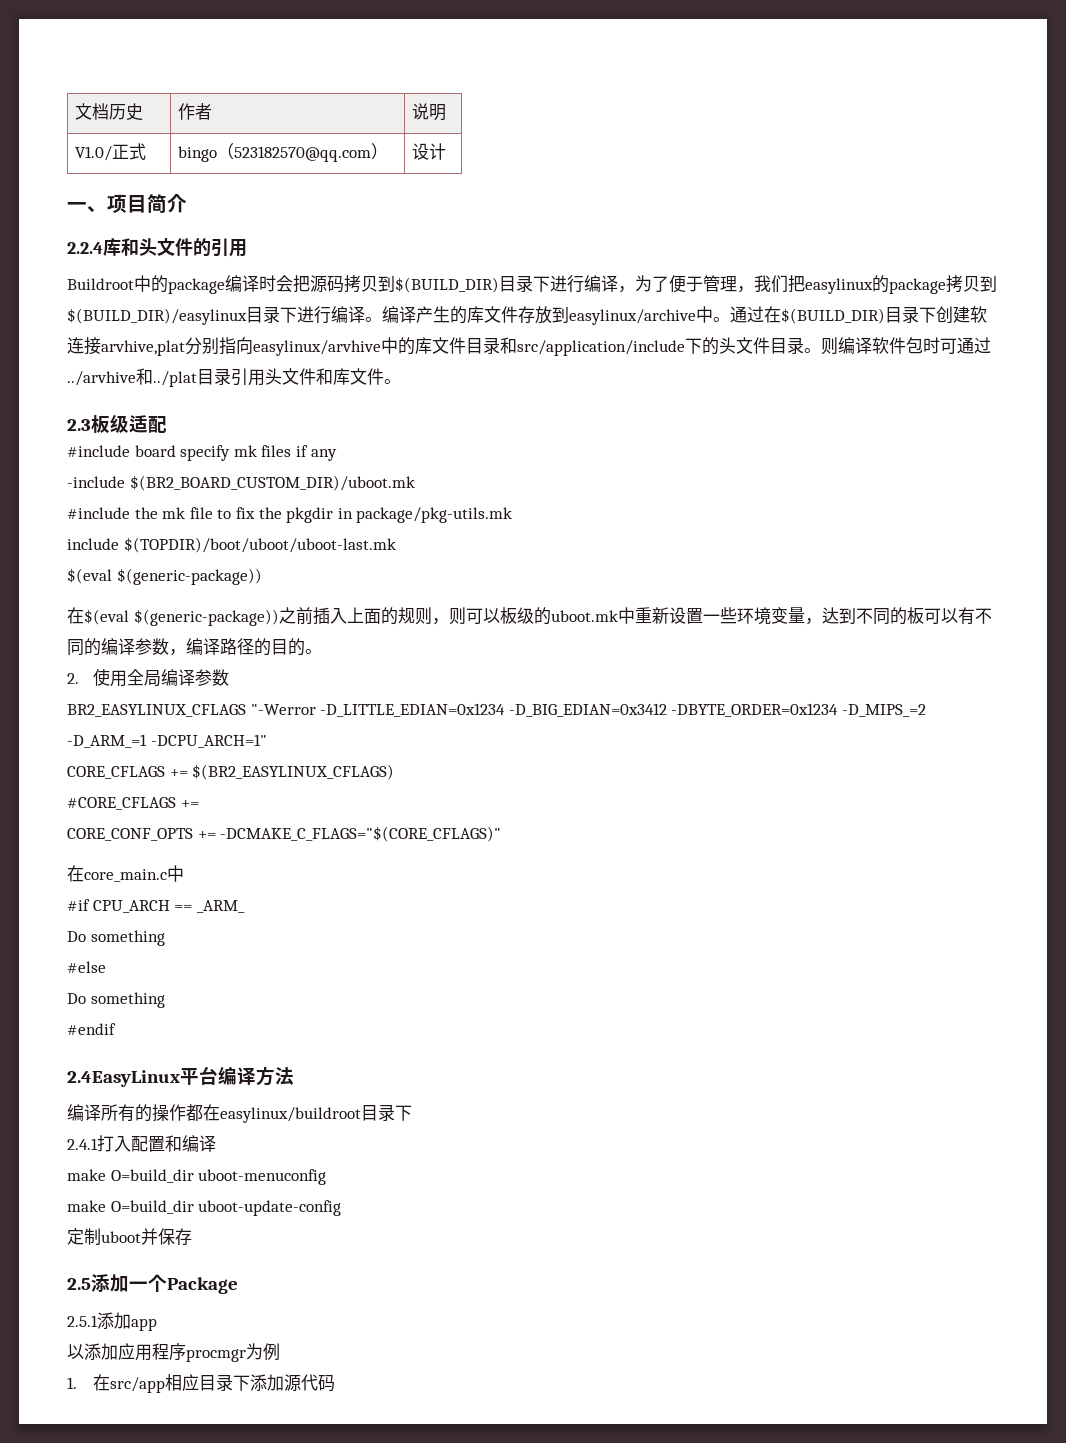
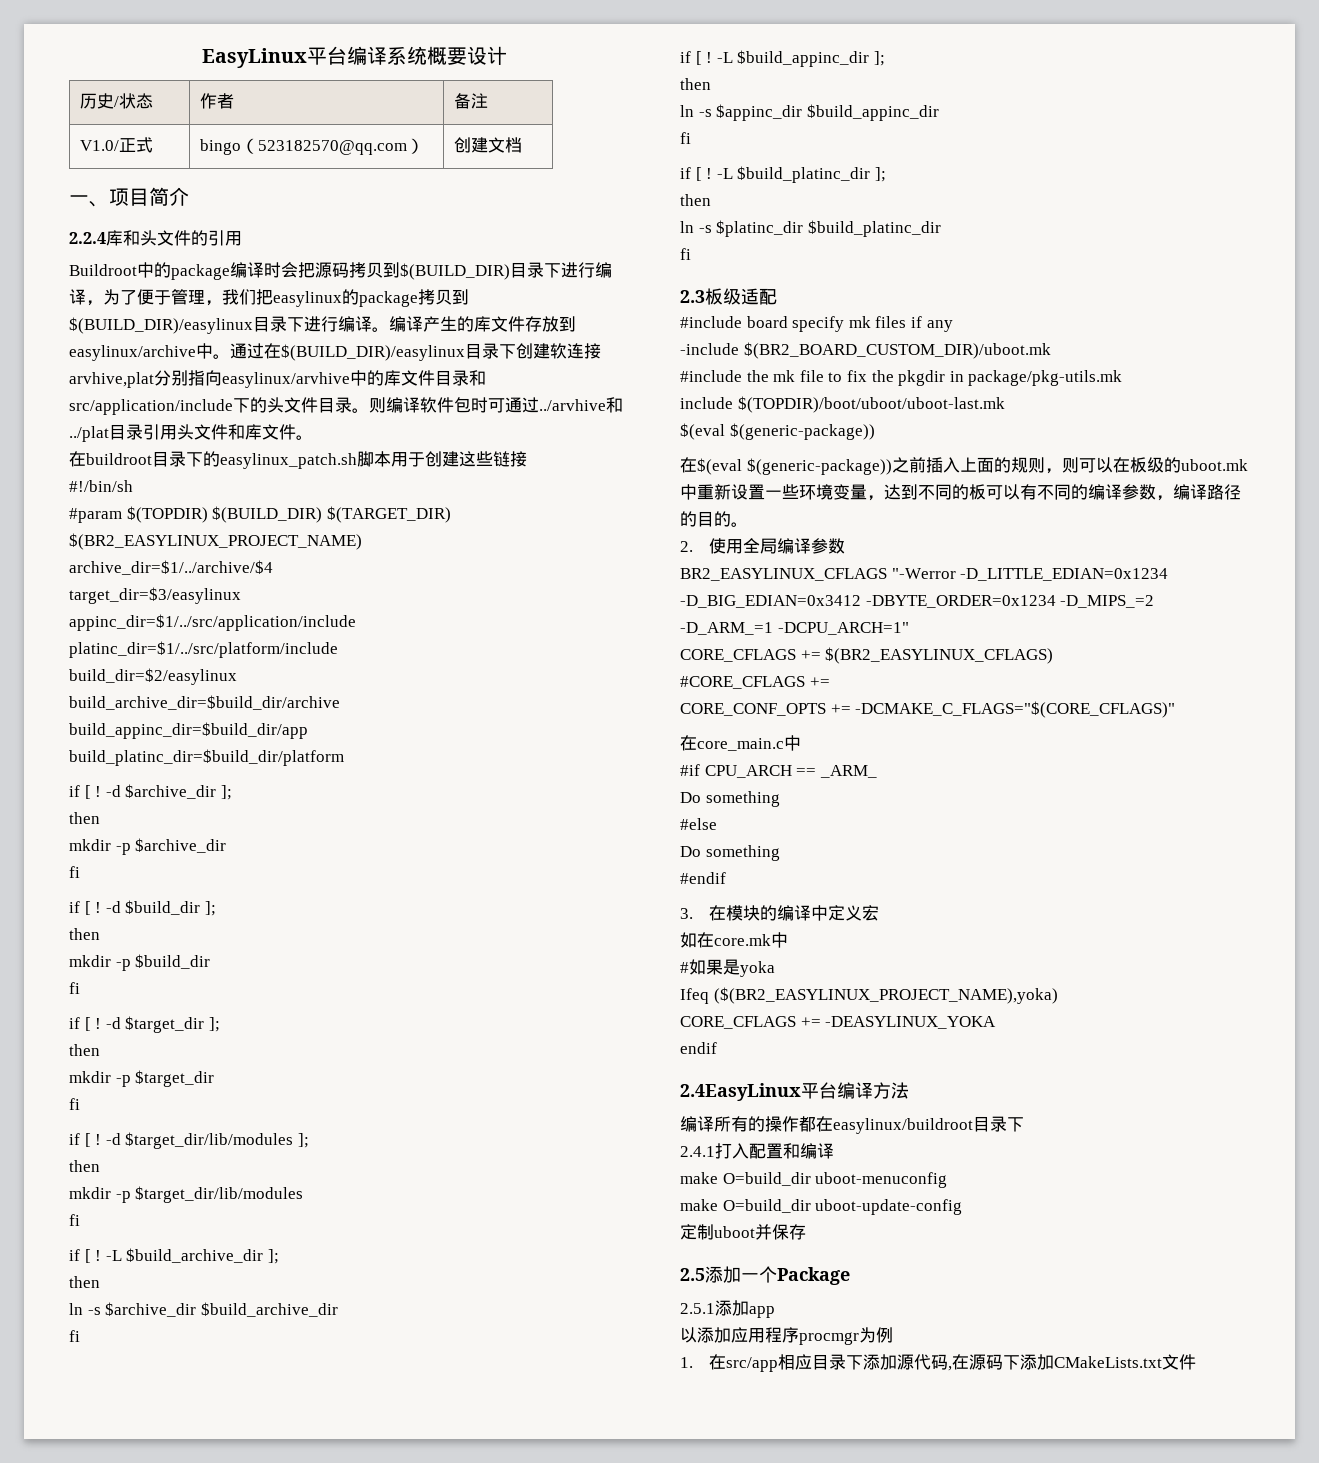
- 文档历史 | 作者 | 说明
+ EasyLinux平台编译系统概要设计
+ 历史/状态 | 作者 | 备注
- V1.0/正式 | bingo（523182570@qq.com） | 设计
+ V1.0/正式 | bingo（523182570@qq.com） | 创建文档
- 通过在$(BUILD_DIR)目录下创建软连接arvhive,plat分别指向easylinux/arvhive中的库文件目录和src/application/include下的头文件目录。
+ 通过在$(BUILD_DIR)/easylinux目录下创建软连接arvhive,plat分别指向easylinux/arvhive中的库文件目录和src/application/include下的头文件目录。
+ 在buildroot目录下的easylinux_patch.sh脚本用于创建这些链接
+ #!/bin/sh
+ #param $(TOPDIR) $(BUILD_DIR) $(TARGET_DIR) $(BR2_EASYLINUX_PROJECT_NAME)
+ archive_dir=$1/../archive/$4
+ target_dir=$3/easylinux
+ appinc_dir=$1/../src/application/include
+ platinc_dir=$1/../src/platform/include
+ build_dir=$2/easylinux
+ build_archive_dir=$build_dir/archive
+ build_appinc_dir=$build_dir/app
+ build_platinc_dir=$build_dir/platform
+ if [ ! -d $archive_dir ];
+ then
+ mkdir -p $archive_dir
+ fi
+ if [ ! -d $build_dir ];
+ then
+ mkdir -p $build_dir
+ fi
+ if [ ! -d $target_dir ];
+ then
+ mkdir -p $target_dir
+ fi
+ if [ ! -d $target_dir/lib/modules ];
+ then
+ mkdir -p $target_dir/lib/modules
+ fi
+ if [ ! -L $build_archive_dir ];
+ then
+ ln -s $archive_dir $build_archive_dir
+ fi
+ if [ ! -L $build_appinc_dir ];
+ then
+ ln -s $appinc_dir $build_appinc_dir
+ fi
+ if [ ! -L $build_platinc_dir ];
+ then
+ ln -s $platinc_dir $build_platinc_dir
+ fi
- 在$(eval $(generic-package))之前插入上面的规则，则可以板级的uboot.mk中重新设置一些环境变量，达到不同的板可以有不同的编译参数，编译路径的目的。
+ 在$(eval $(generic-package))之前插入上面的规则，则可以在板级的uboot.mk中重新设置一些环境变量，达到不同的板可以有不同的编译参数，编译路径的目的。
+ 3.在模块的编译中定义宏
+ 如在core.mk中
+ #如果是yoka
+ Ifeq ($(BR2_EASYLINUX_PROJECT_NAME),yoka)
+ CORE_CFLAGS += -DEASYLINUX_YOKA
+ endif
- 1.在src/app相应目录下添加源代码
+ 1.在src/app相应目录下添加源代码,在源码下添加CMakeLists.txt文件

